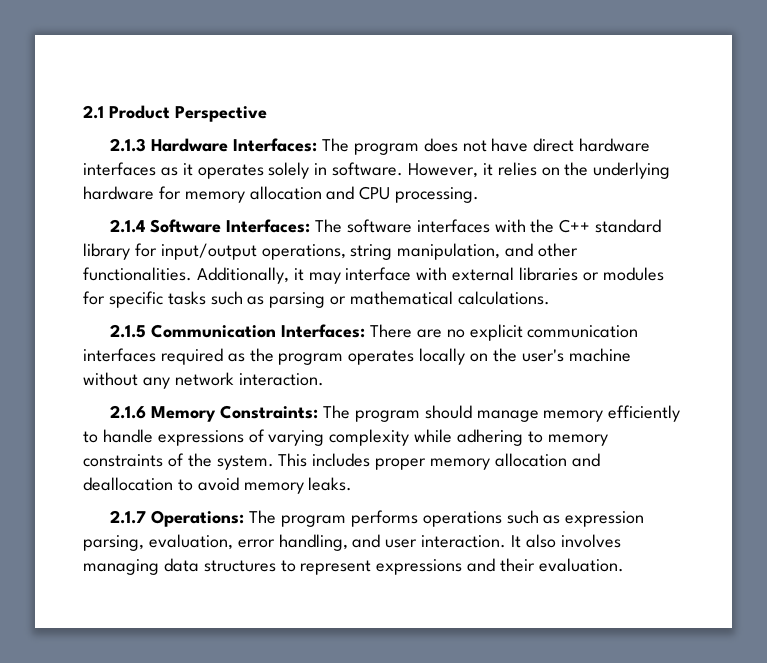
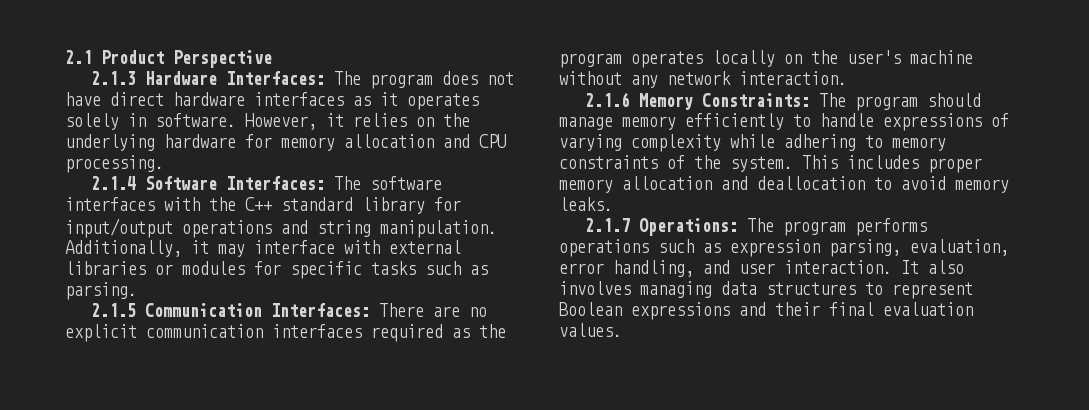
- 2.1.4 Software Interfaces: The software interfaces with the C++ standard library for input/output operations, string manipulation, and other functionalities.
+ 2.1.4 Software Interfaces: The software interfaces with the C++ standard library for input/output operations and string manipulation.
- Additionally, it may interface with external libraries or modules for specific tasks such as parsing or mathematical calculations.
+ Additionally, it may interface with external libraries or modules for specific tasks such as parsing.
- It also involves managing data structures to represent expressions and their evaluation.
+ It also involves managing data structures to represent Boolean expressions and their final evaluation values.

